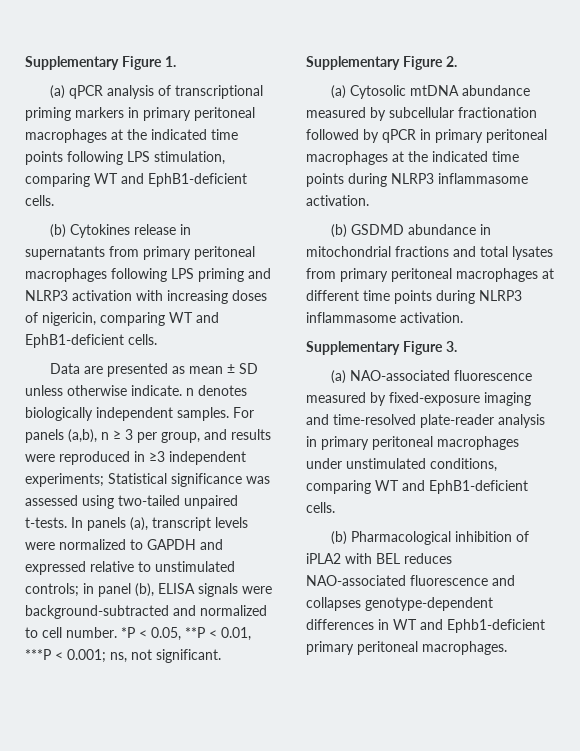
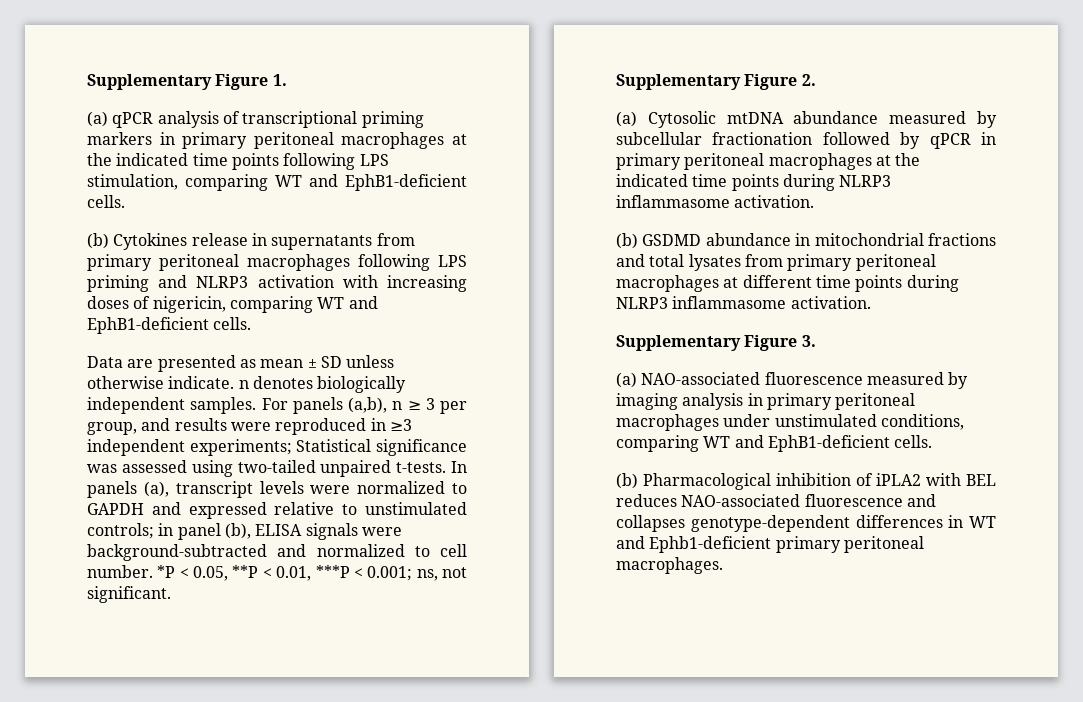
- (a) NAO-associated fluorescence measured by fixed-exposure imaging and time-resolved plate-reader analysis in primary peritoneal macrophages under unstimulated conditions, comparing WT and EphB1-deficient cells.
+ (a) NAO-associated fluorescence measured by imaging analysis in primary peritoneal macrophages under unstimulated conditions, comparing WT and EphB1-deficient cells.

